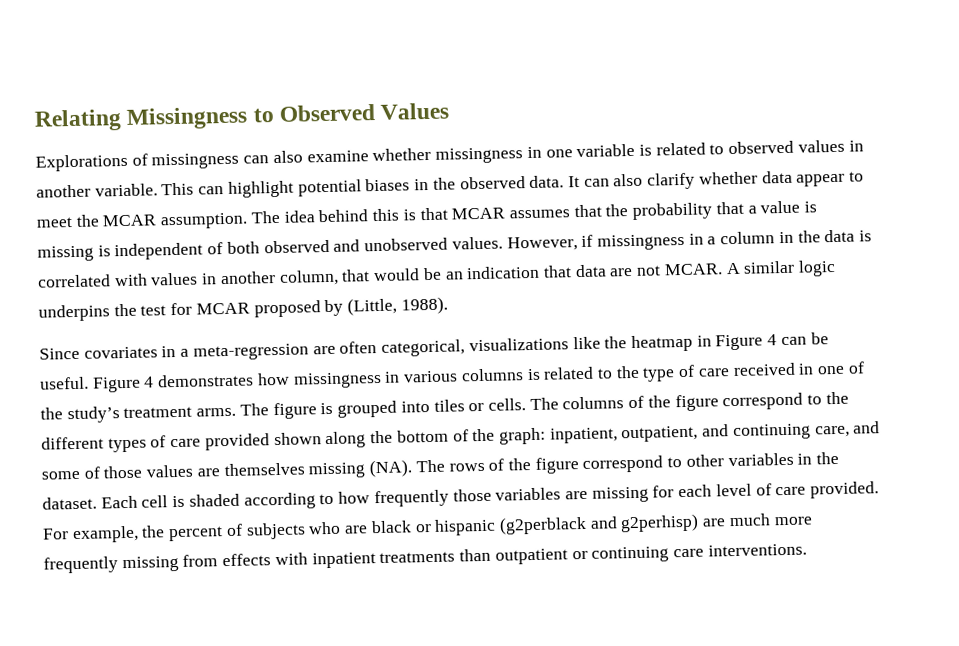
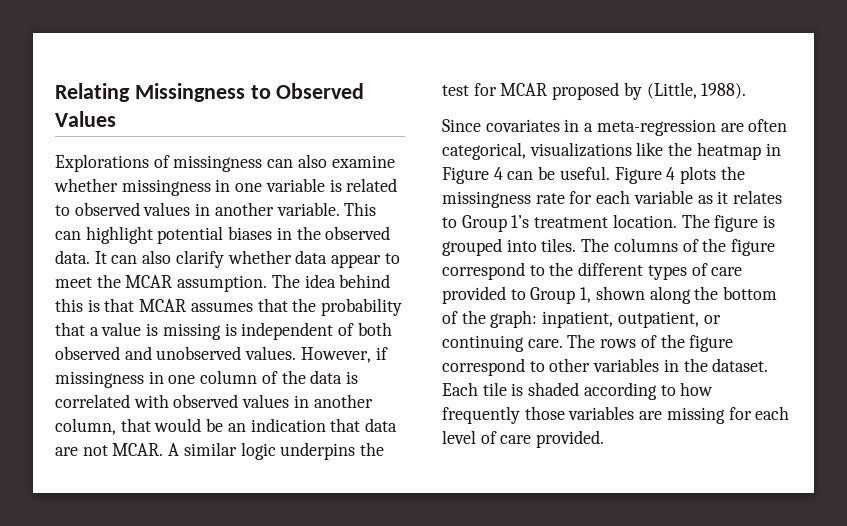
- However, if missingness in a column in the data is correlated with values in another column, that would be an indication that data are not MCAR.
+ However, if missingness in one column of the data is correlated with observed values in another column, that would be an indication that data are not MCAR.
- Figure 4 demonstrates how missingness in various columns is related to the type of care received in one of the study’s treatment arms.
+ Figure 4 plots the missingness rate for each variable as it relates to Group 1’s treatment location.
- The figure is grouped into tiles or cells.
+ The figure is grouped into tiles.
- The columns of the figure correspond to the different types of care provided shown along the bottom of the graph: inpatient, outpatient, and continuing care, and some of those values are themselves missing (NA). The rows of the figure correspond to other variables in the dataset.
+ The columns of the figure correspond to the different types of care provided to Group 1, shown along the bottom of the graph: inpatient, outpatient, or continuing care. The rows of the figure correspond to other variables in the dataset.
- Each cell is shaded according to how frequently those variables are missing for each level of care provided. For example, the percent of subjects who are black or hispanic (g2perblack and g2perhisp) are much more frequently missing from effects with inpatient treatments than outpatient or continuing care interventions.
+ Each tile is shaded according to how frequently those variables are missing for each level of care provided.

